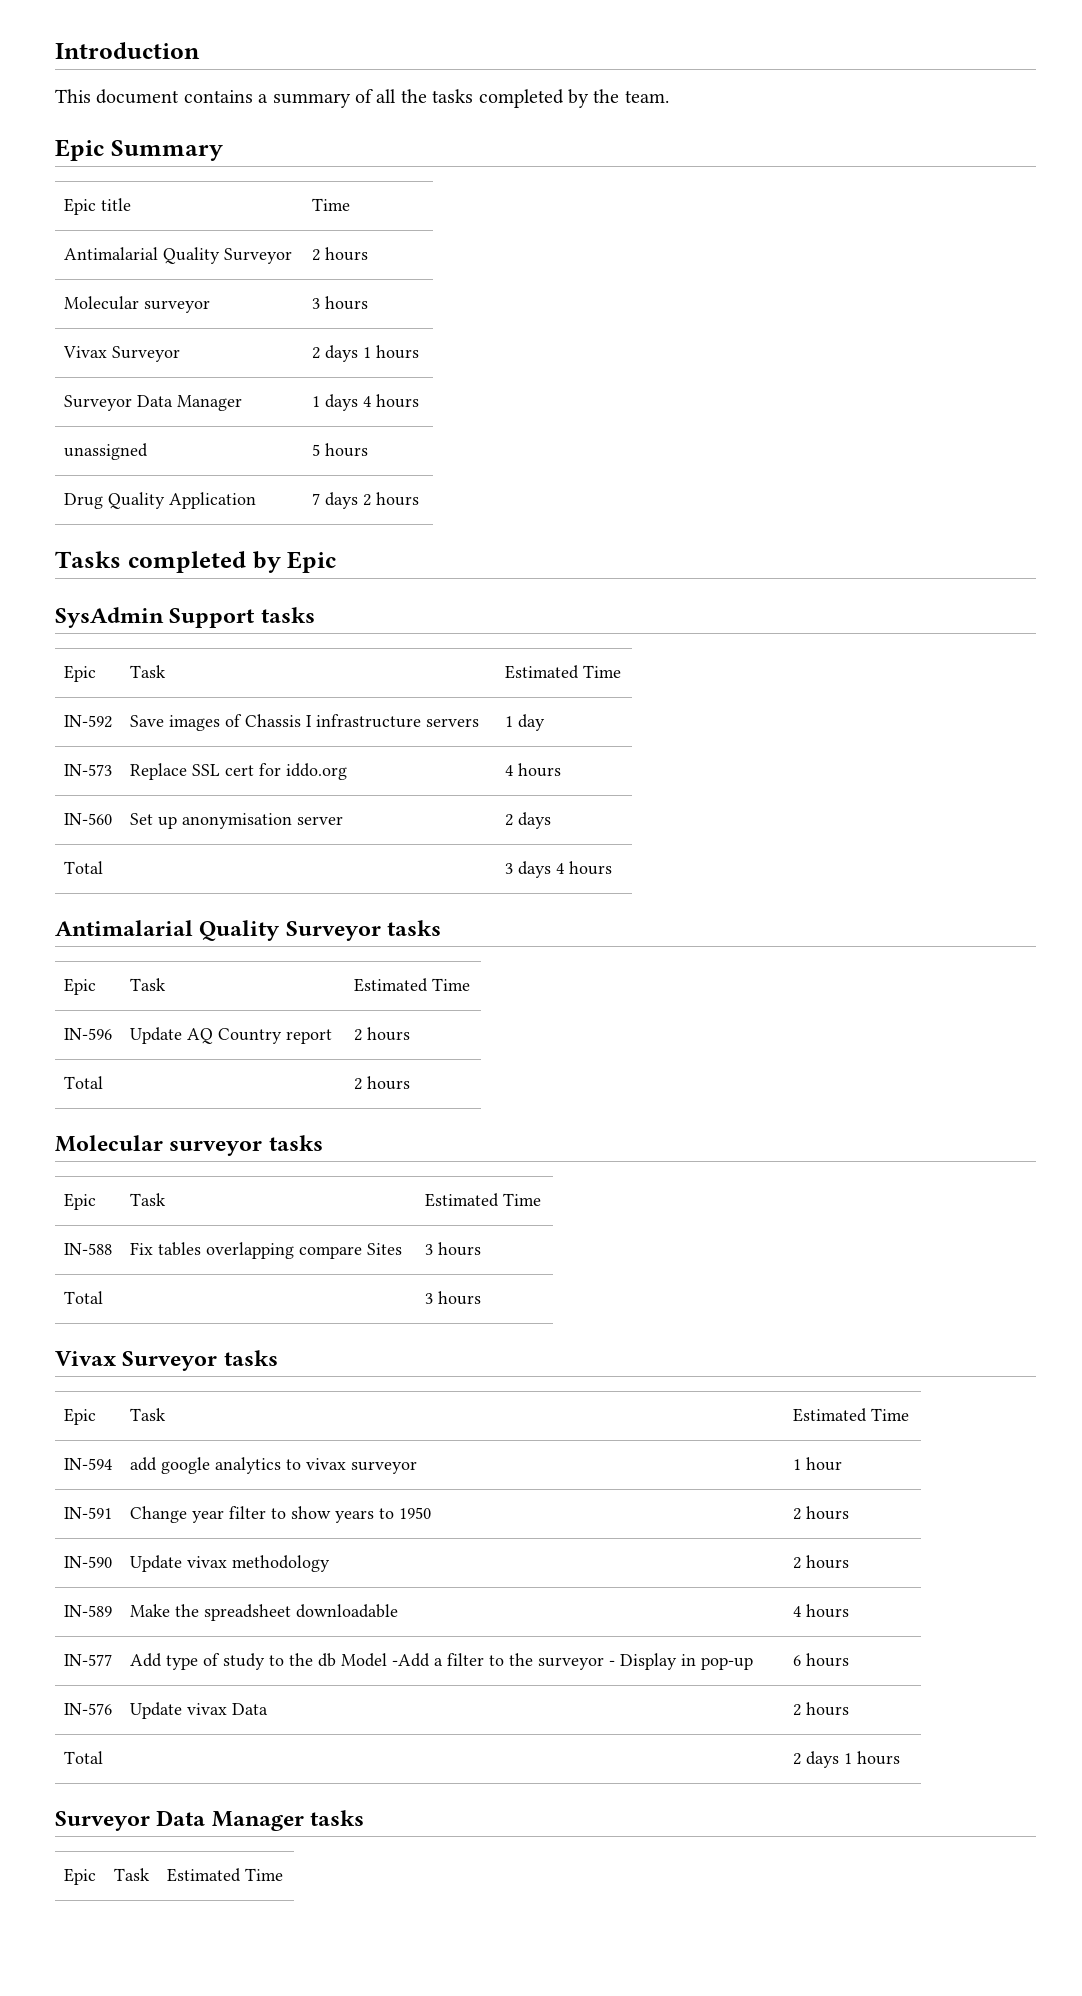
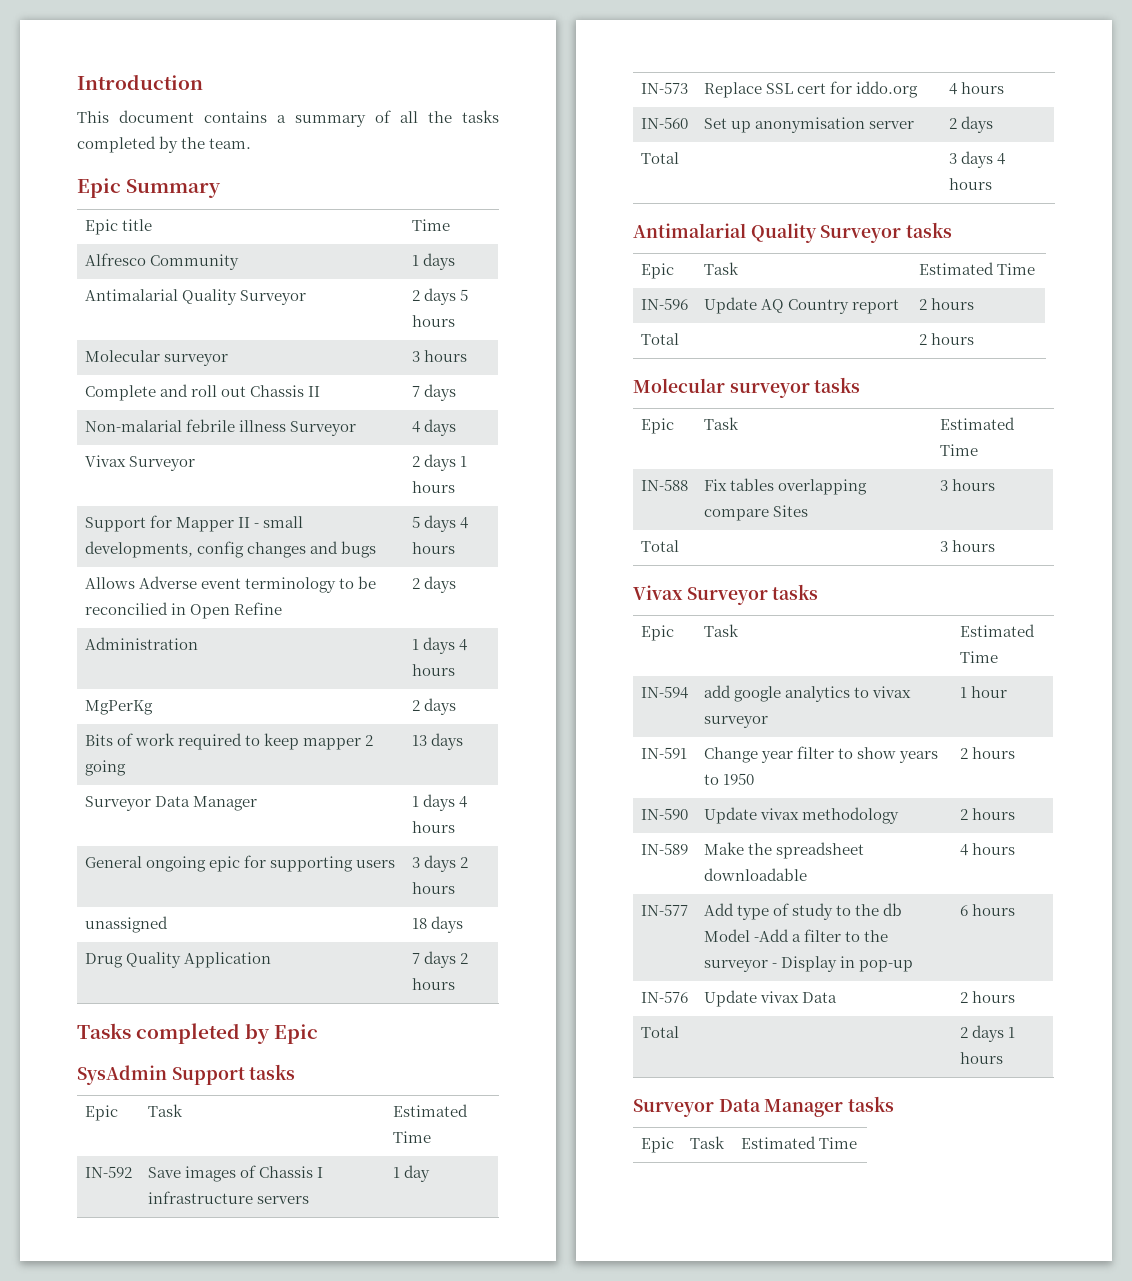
+ Alfresco Community | 1 days
- Antimalarial Quality Surveyor | 2 hours
+ Antimalarial Quality Surveyor | 2 days 5 hours
+ Complete and roll out Chassis II | 7 days
+ Non-malarial febrile illness Surveyor | 4 days
+ Support for Mapper II - small developments, config changes and bugs | 5 days 4 hours
+ Allows Adverse event terminology to be reconcilied in Open Refine | 2 days
+ Administration | 1 days 4 hours
+ MgPerKg | 2 days
+ Bits of work required to keep mapper 2 going | 13 days
+ General ongoing epic for supporting users | 3 days 2 hours
- unassigned | 5 hours
+ unassigned | 18 days

